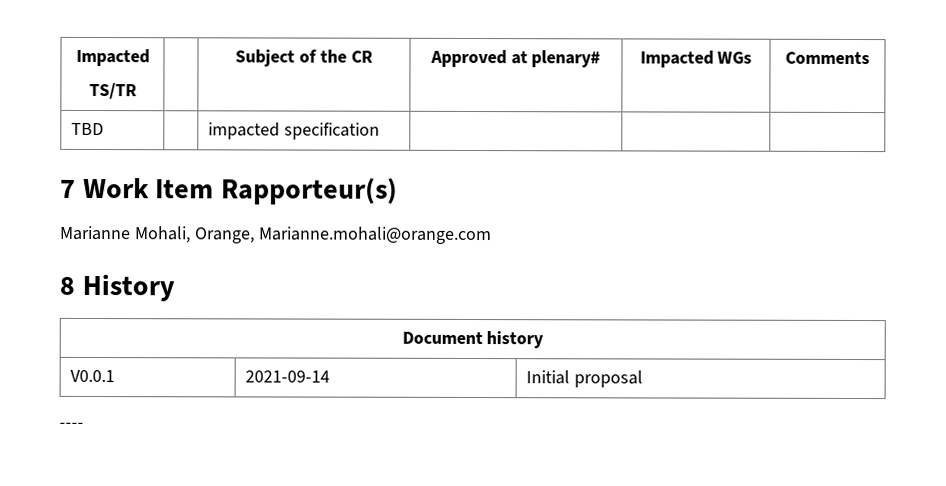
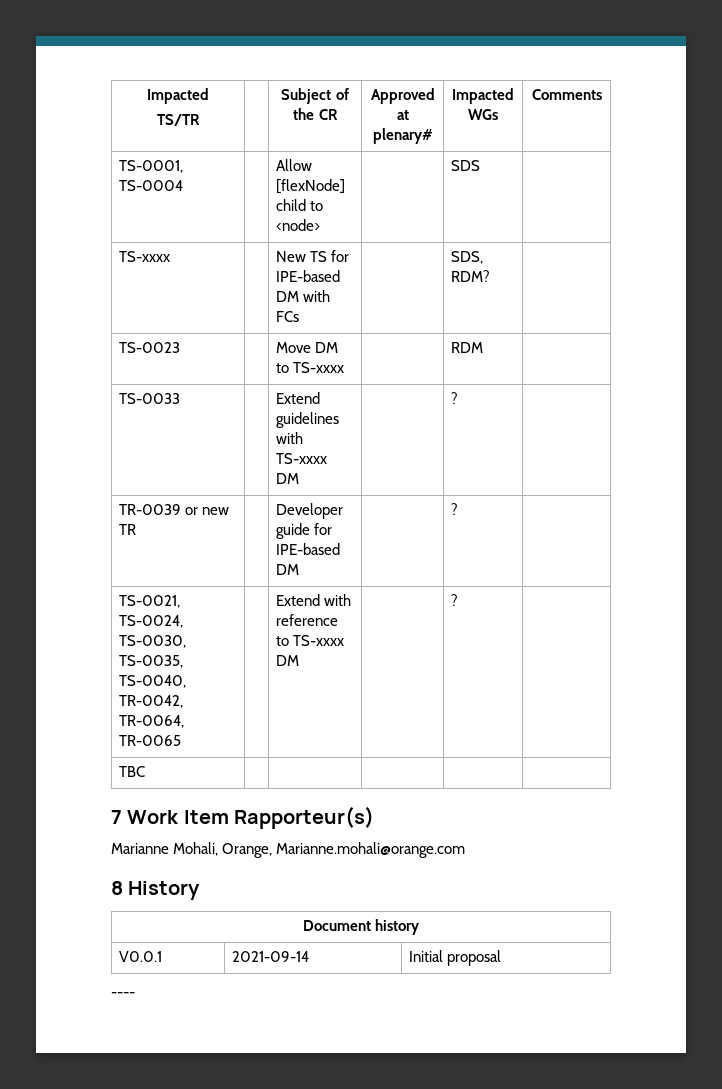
- TBD | | impacted specification | | |
+ TS-0001, TS-0004 | | Allow [flexNode] child to <node> | | SDS |
+ TS-xxxx | | New TS for IPE-based DM with FCs | | SDS, RDM? |
+ TS-0023 | | Move DM to TS-xxxx | | RDM |
+ TS-0033 | | Extend guidelines with TS-xxxx DM | | ? |
+ TR-0039 or new TR | | Developer guide for IPE-based DM | | ? |
+ TS-0021, TS-0024, TS-0030, TS-0035, TS-0040, TR-0042, TR-0064, TR-0065 | | Extend with reference to TS-xxxx DM | | ? |
+ TBC | | | | |

